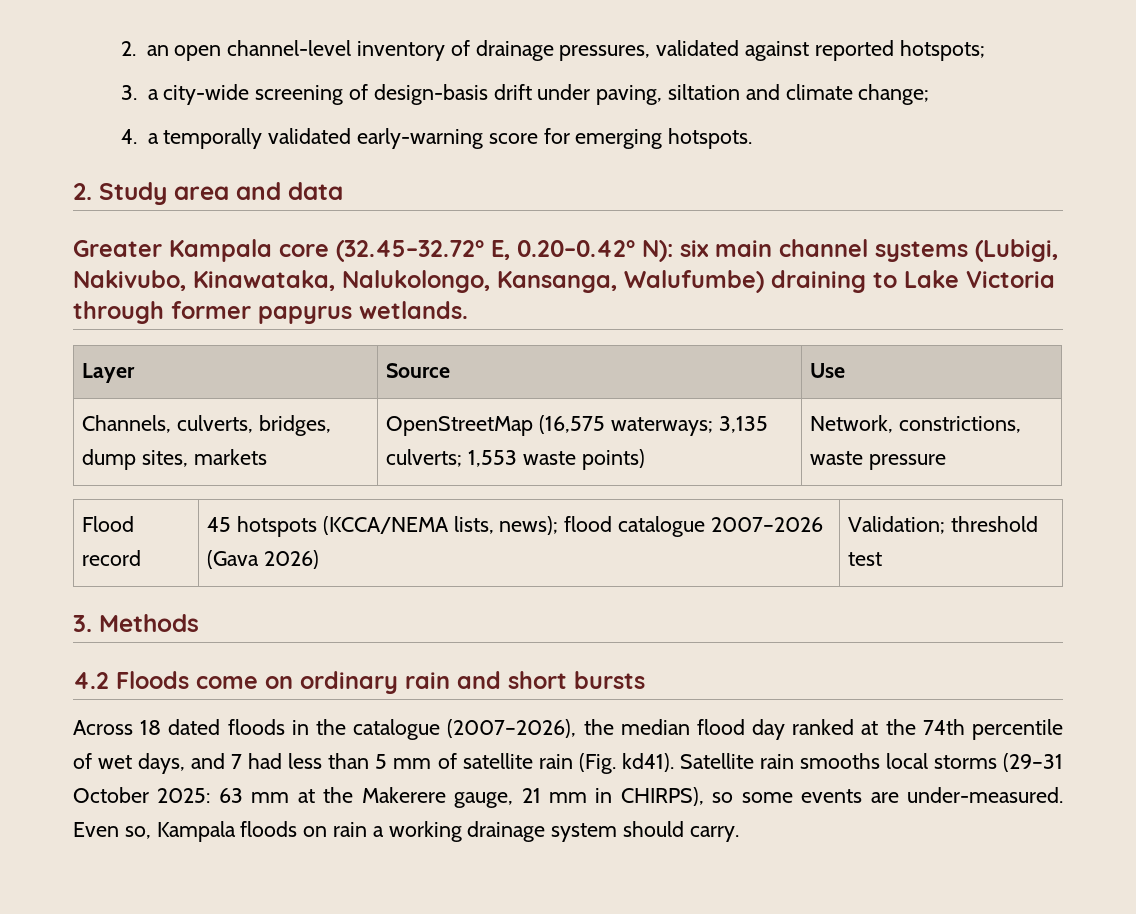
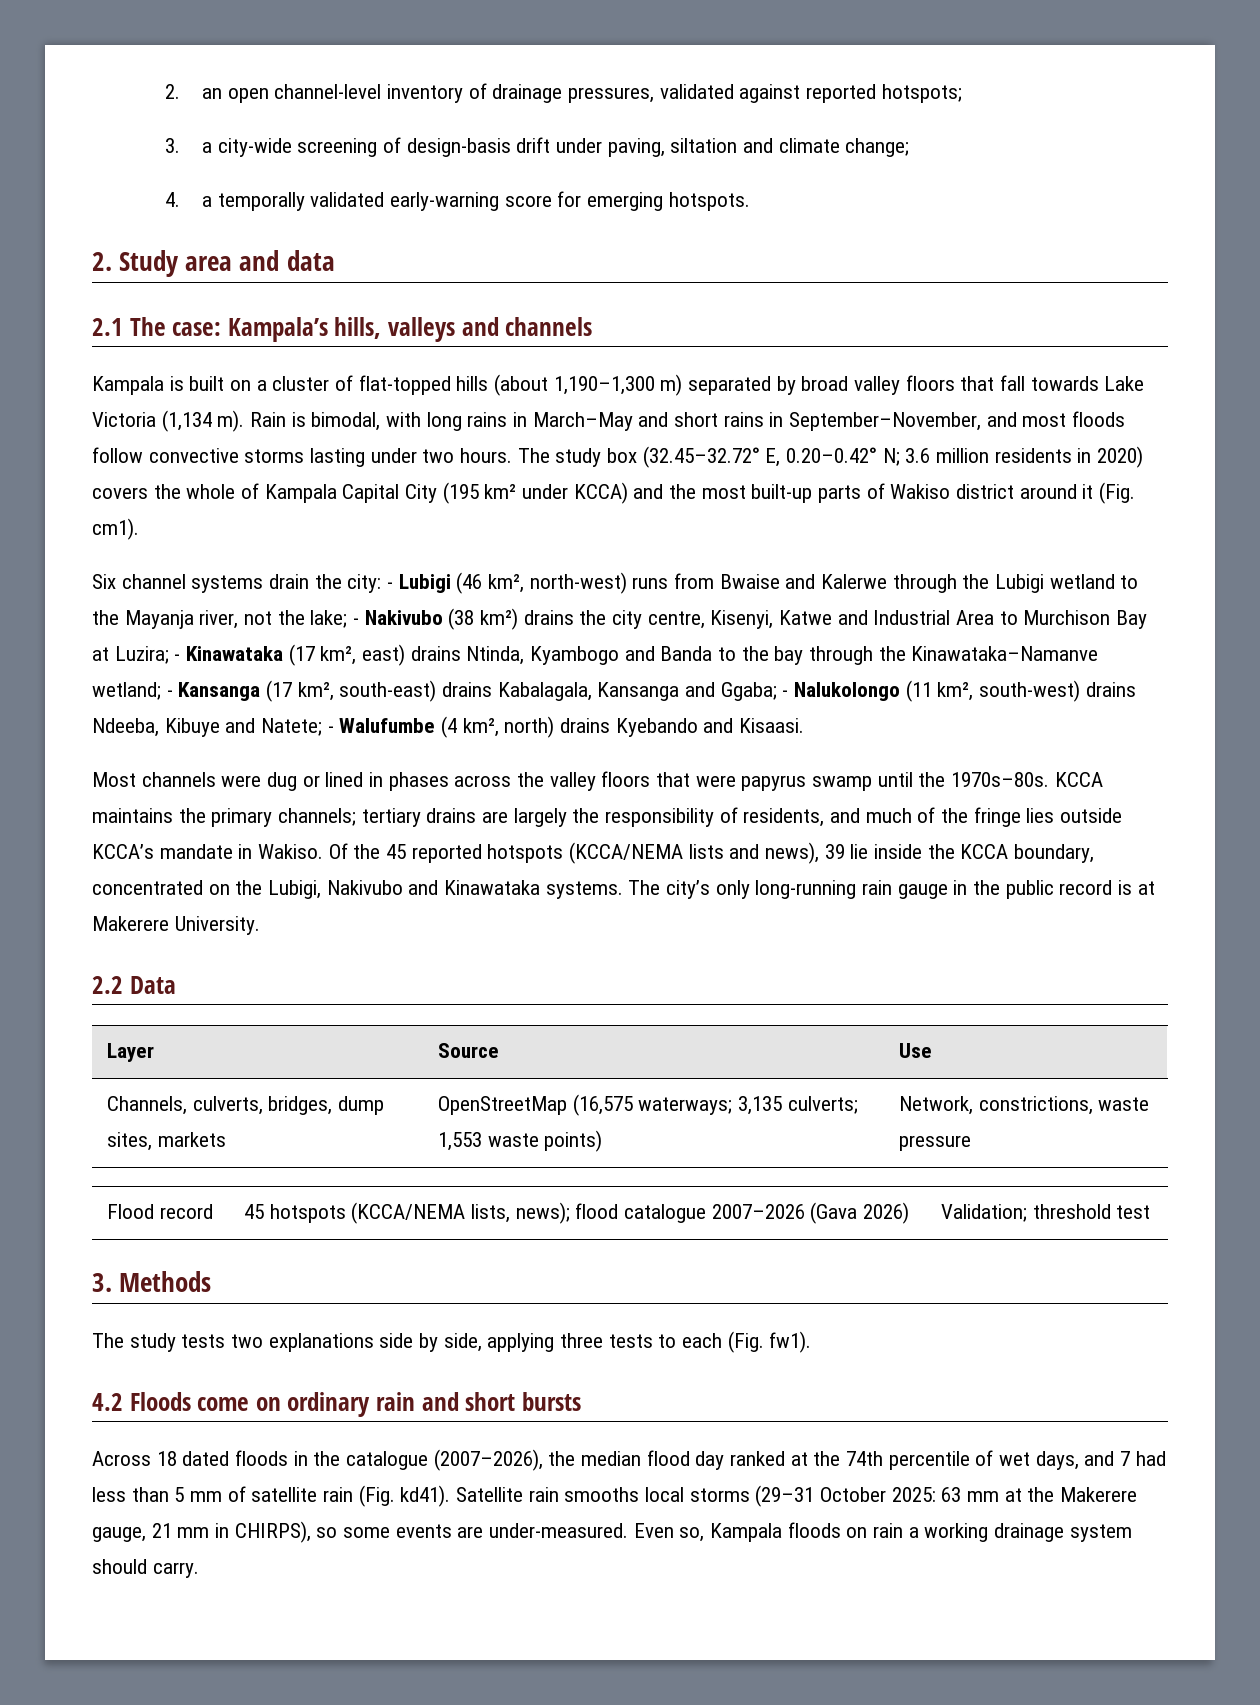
- Greater Kampala core (32.45–32.72° E, 0.20–0.42° N): six main channel systems (Lubigi, Nakivubo, Kinawataka, Nalukolongo, Kansanga, Walufumbe) draining to Lake Victoria through former papyrus wetlands.
+ 2.1 The case: Kampala’s hills, valleys and channels
+ Kampala is built on a cluster of flat-topped hills (about 1,190–1,300 m) separated by broad valley floors that fall towards Lake Victoria (1,134 m). Rain is bimodal, with long rains in March–May and short rains in September–November, and most floods follow convective storms lasting under two hours. The study box (32.45–32.72° E, 0.20–0.42° N; 3.6 million residents in 2020) covers the whole of Kampala Capital City (195 km² under KCCA) and the most built-up parts of Wakiso district around it (Fig. cm1).
+ Six channel systems drain the city: - Lubigi (46 km², north-west) runs from Bwaise and Kalerwe through the Lubigi wetland to the Mayanja river, not the lake; - Nakivubo (38 km²) drains the city centre, Kisenyi, Katwe and Industrial Area to Murchison Bay at Luzira; - Kinawataka (17 km², east) drains Ntinda, Kyambogo and Banda to the bay through the Kinawataka–Namanve wetland; - Kansanga (17 km², south-east) drains Kabalagala, Kansanga and Ggaba; - Nalukolongo (11 km², south-west) drains Ndeeba, Kibuye and Natete; - Walufumbe (4 km², north) drains Kyebando and Kisaasi.
+ Most channels were dug or lined in phases across the valley floors that were papyrus swamp until the 1970s–80s. KCCA maintains the primary channels; tertiary drains are largely the responsibility of residents, and much of the fringe lies outside KCCA’s mandate in Wakiso. Of the 45 reported hotspots (KCCA/NEMA lists and news), 39 lie inside the KCCA boundary, concentrated on the Lubigi, Nakivubo and Kinawataka systems. The city’s only long-running rain gauge in the public record is at Makerere University.
+ 2.2 Data
+ The study tests two explanations side by side, applying three tests to each (Fig. fw1).

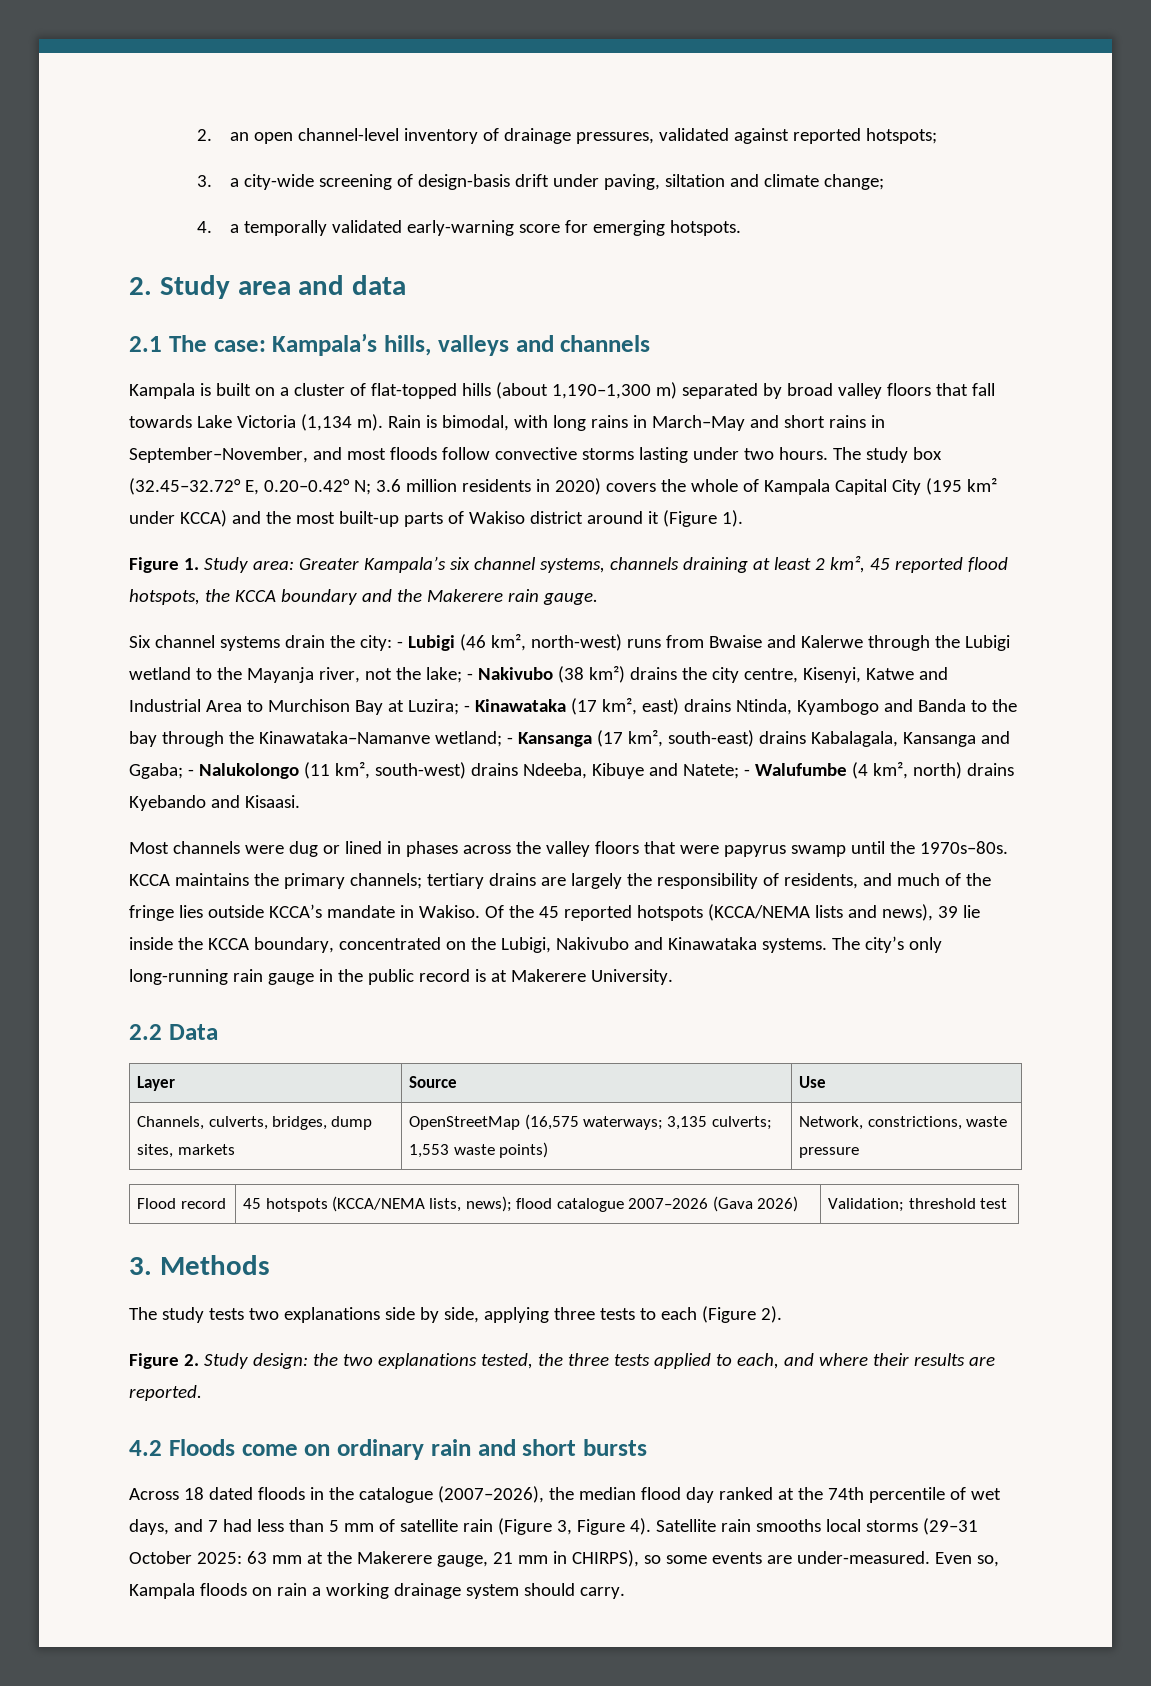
- The study box (32.45–32.72° E, 0.20–0.42° N; 3.6 million residents in 2020) covers the whole of Kampala Capital City (195 km² under KCCA) and the most built-up parts of Wakiso district around it (Fig. cm1).
+ The study box (32.45–32.72° E, 0.20–0.42° N; 3.6 million residents in 2020) covers the whole of Kampala Capital City (195 km² under KCCA) and the most built-up parts of Wakiso district around it (Figure 1).
+ Figure 1. Study area: Greater Kampala’s six channel systems, channels draining at least 2 km², 45 reported flood hotspots, the KCCA boundary and the Makerere rain gauge.
- The study tests two explanations side by side, applying three tests to each (Fig. fw1).
+ The study tests two explanations side by side, applying three tests to each (Figure 2).
+ Figure 2. Study design: the two explanations tested, the three tests applied to each, and where their results are reported.
- Across 18 dated floods in the catalogue (2007–2026), the median flood day ranked at the 74th percentile of wet days, and 7 had less than 5 mm of satellite rain (Fig. kd41).
+ Across 18 dated floods in the catalogue (2007–2026), the median flood day ranked at the 74th percentile of wet days, and 7 had less than 5 mm of satellite rain (Figure 3, Figure 4).

